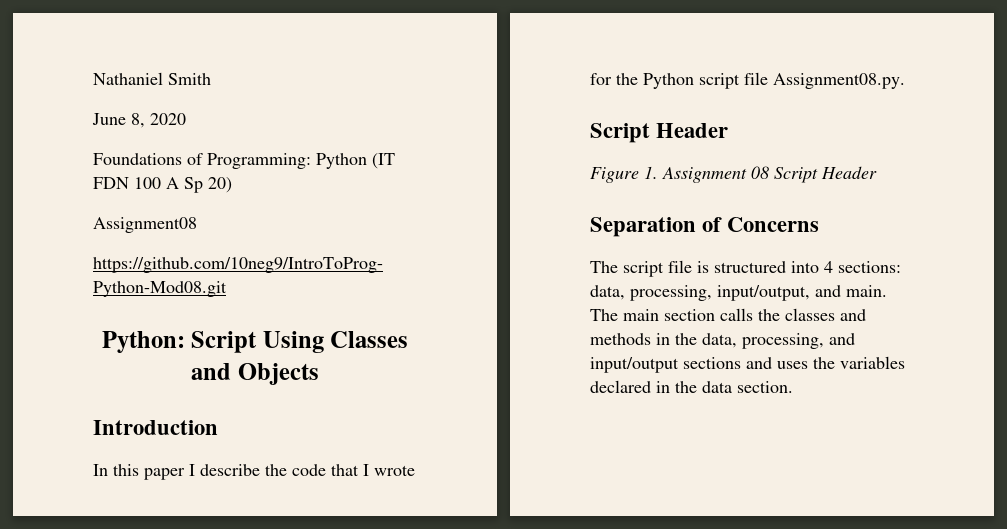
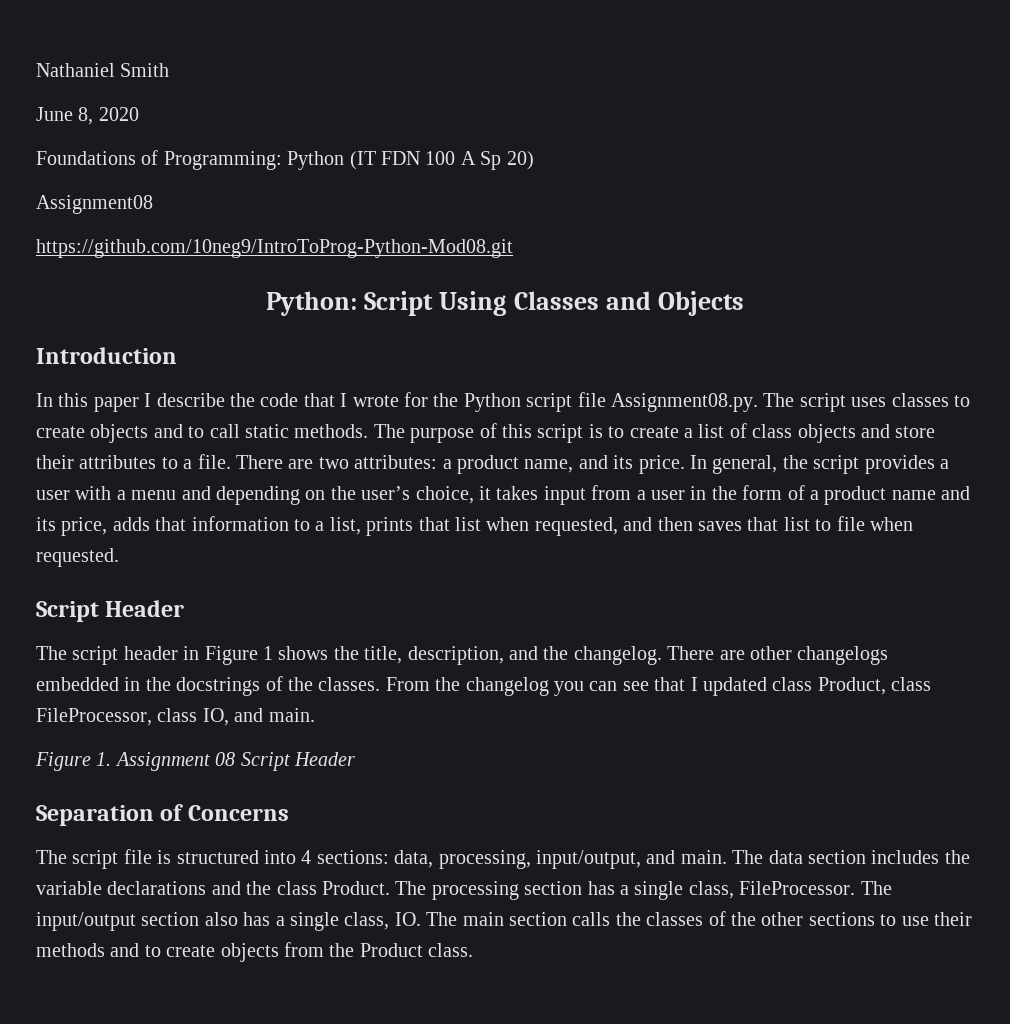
- In this paper I describe the code that I wrote for the Python script file Assignment08.py.
+ In this paper I describe the code that I wrote for the Python script file Assignment08.py. The script uses classes to create objects and to call static methods. The purpose of this script is to create a list of class objects and store their attributes to a file. There are two attributes: a product name, and its price. In general, the script provides a user with a menu and depending on the user’s choice, it takes input from a user in the form of a product name and its price, adds that information to a list, prints that list when requested, and then saves that list to file when requested.
  Script Header
+ The script header in Figure 1 shows the title, description, and the changelog. There are other changelogs embedded in the docstrings of the classes. From the changelog you can see that I updated class Product, class FileProcessor, class IO, and main.
- The main section calls the classes and methods in the data, processing, and input/output sections and uses the variables declared in the data section.
+ The data section includes the variable declarations and the class Product. The processing section has a single class, FileProcessor. The input/output section also has a single class, IO. The main section calls the classes of the other sections to use their methods and to create objects from the Product class.

